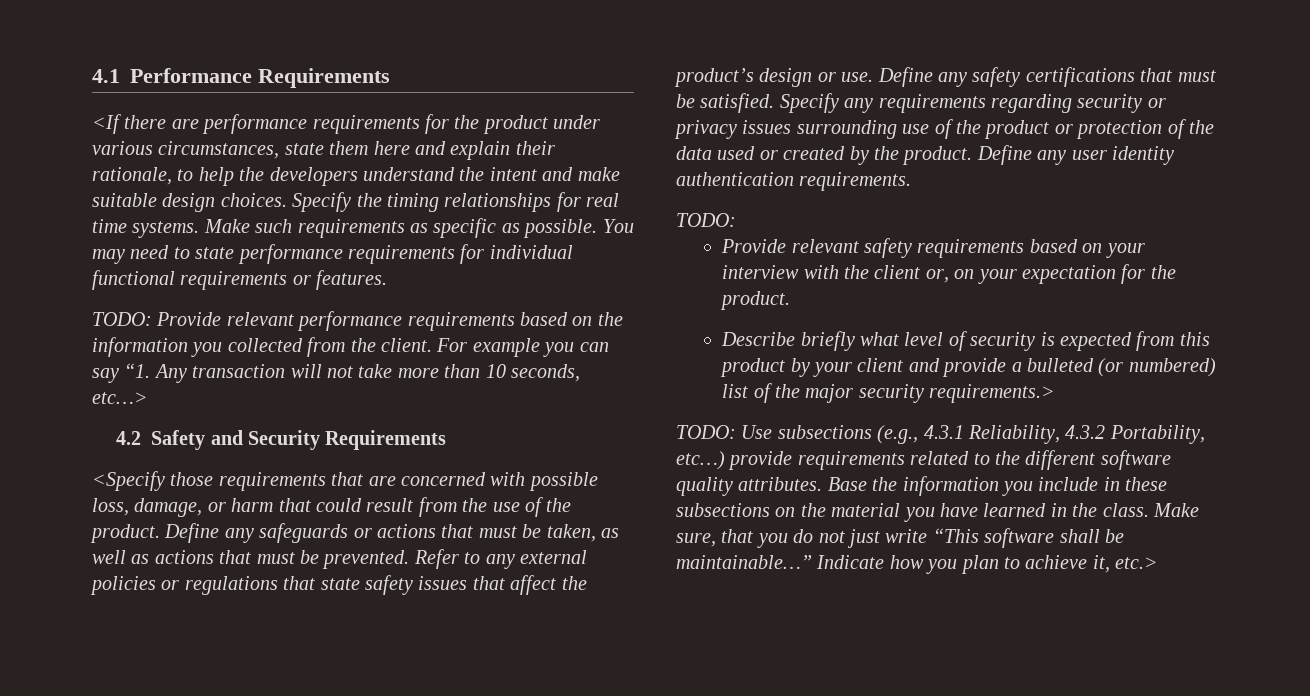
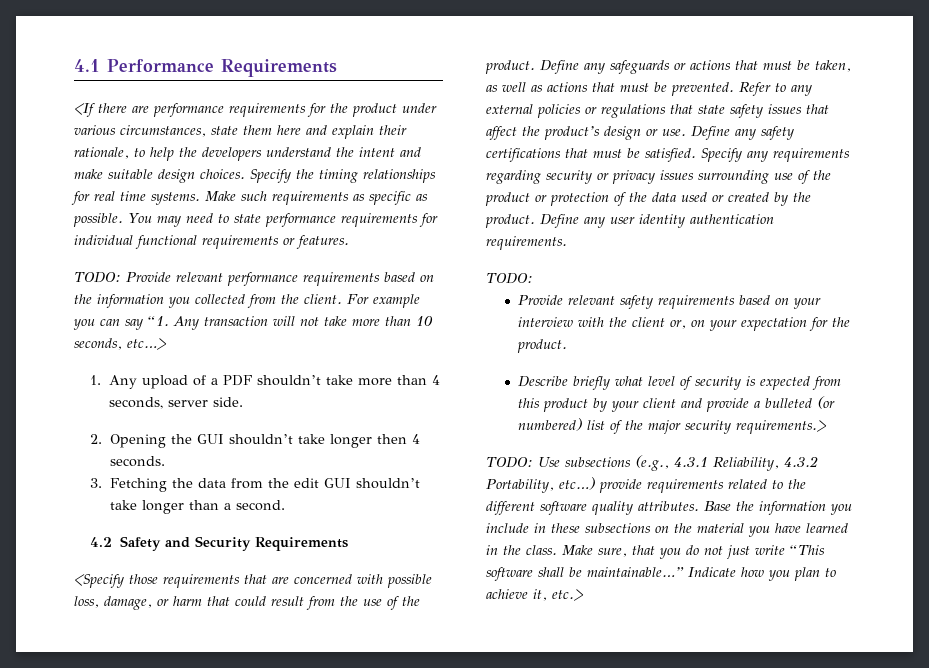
+ 1. Any upload of a PDF shouldn’t take more than 4 seconds, server side.
+ 2. Opening the GUI shouldn’t take longer then 4 seconds.
+ 3. Fetching the data from the edit GUI shouldn’t take longer than a second.

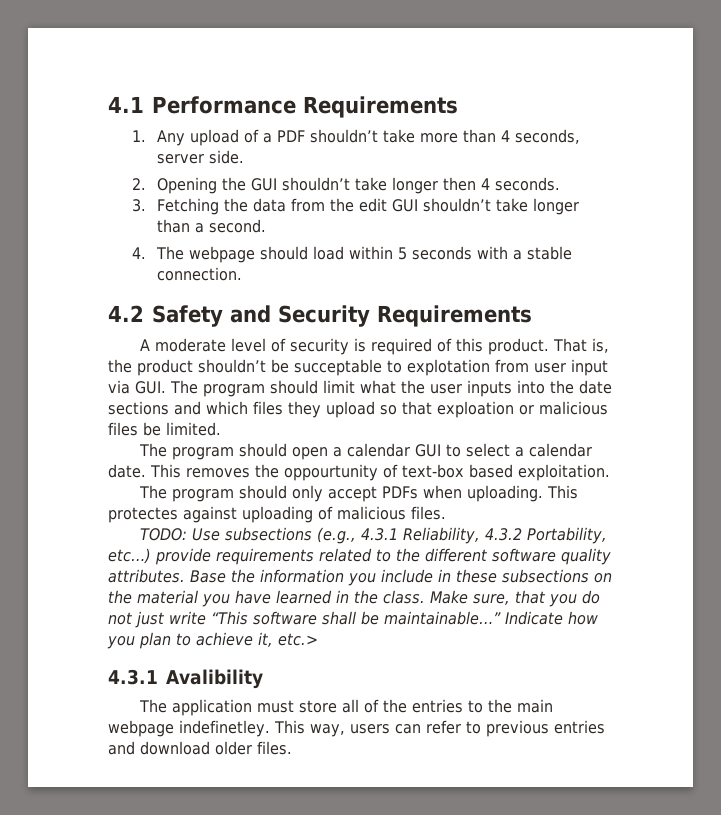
- <If there are performance requirements for the product under various circumstances, state them here and explain their rationale, to help the developers understand the intent and make suitable design choices. Specify the timing relationships for real time systems. Make such requirements as specific as possible. You may need to state performance requirements for individual functional requirements or features.
- TODO: Provide relevant performance requirements based on the information you collected from the client. For example you can say “1. Any transaction will not take more than 10 seconds, etc…>
+ 4. The webpage should load within 5 seconds with a stable connection.
  4.2 Safety and Security Requirements
- <Specify those requirements that are concerned with possible loss, damage, or harm that could result from the use of the product. Define any safeguards or actions that must be taken, as well as actions that must be prevented. Refer to any external policies or regulations that state safety issues that affect the product’s design or use. Define any safety certifications that must be satisfied. Specify any requirements regarding security or privacy issues surrounding use of the product or protection of the data used or created by the product. Define any user identity authentication requirements.
- TODO:
- Provide relevant safety requirements based on your interview with the client or, on your expectation for the product.
- Describe briefly what level of security is expected from this product by your client and provide a bulleted (or numbered) list of the major security requirements.>
+ A moderate level of security is required of this product. That is, the product shouldn’t be succeptable to explotation from user input via GUI. The program should limit what the user inputs into the date sections and which files they upload so that exploation or malicious files be limited.
+ The program should open a calendar GUI to select a calendar date. This removes the oppourtunity of text-box based exploitation.
+ The program should only accept PDFs when uploading. This protectes against uploading of malicious files.
+ 4.3.1 Avalibility
+ The application must store all of the entries to the main webpage indefinetley. This way, users can refer to previous entries and download older files.

